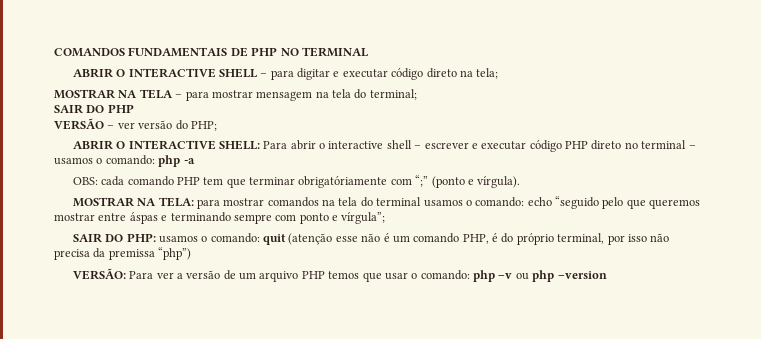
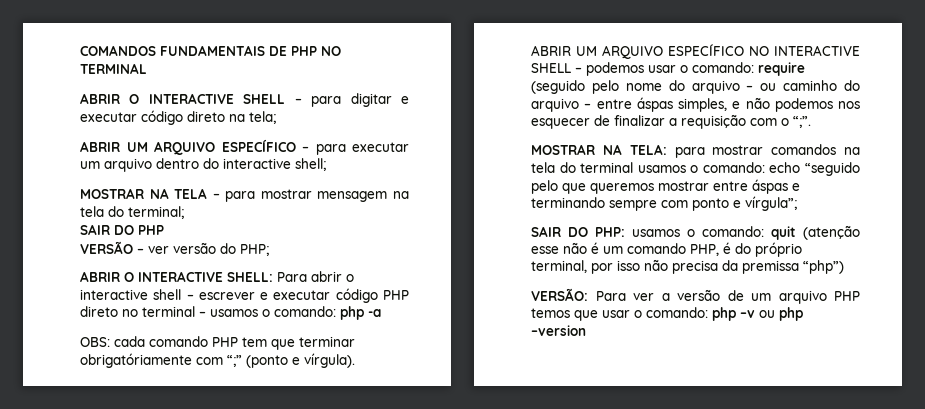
+ ABRIR UM ARQUIVO ESPECÍFICO – para executar um arquivo dentro do interactive shell;
+ ABRIR UM ARQUIVO ESPECÍFICO NO INTERACTIVE SHELL – podemos usar o comando: require (seguido pelo nome do arquivo – ou caminho do arquivo – entre áspas simples, e não podemos nos esquecer de finalizar a requisição com o “;”.

